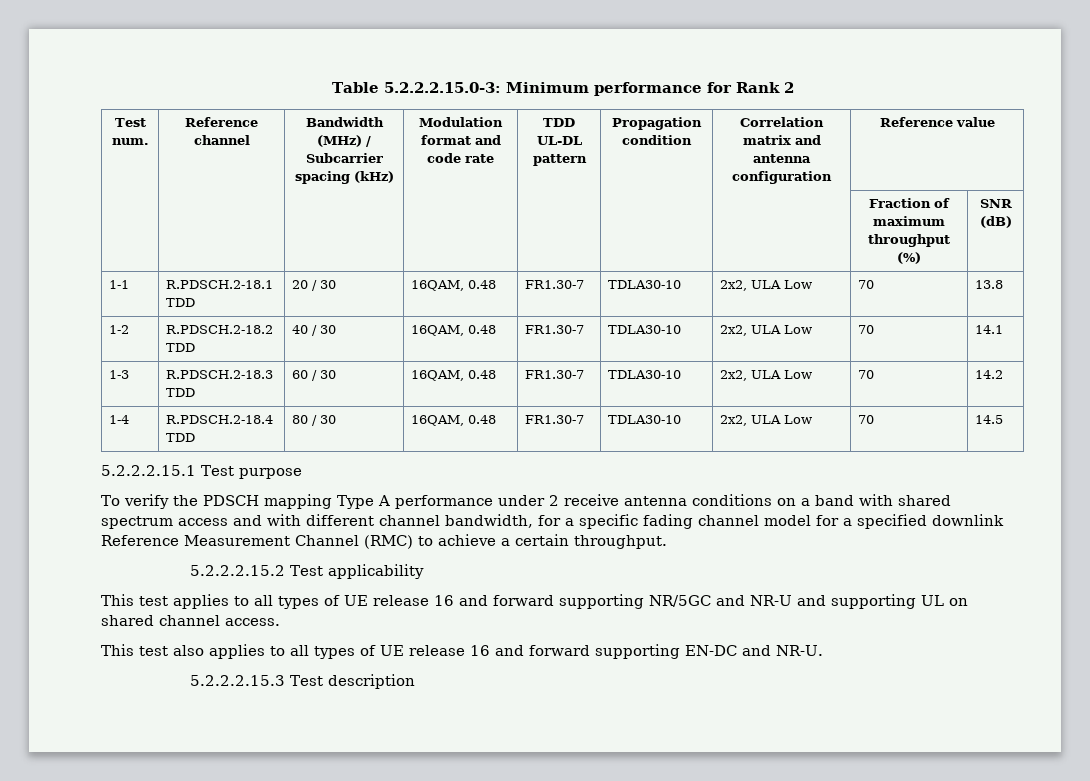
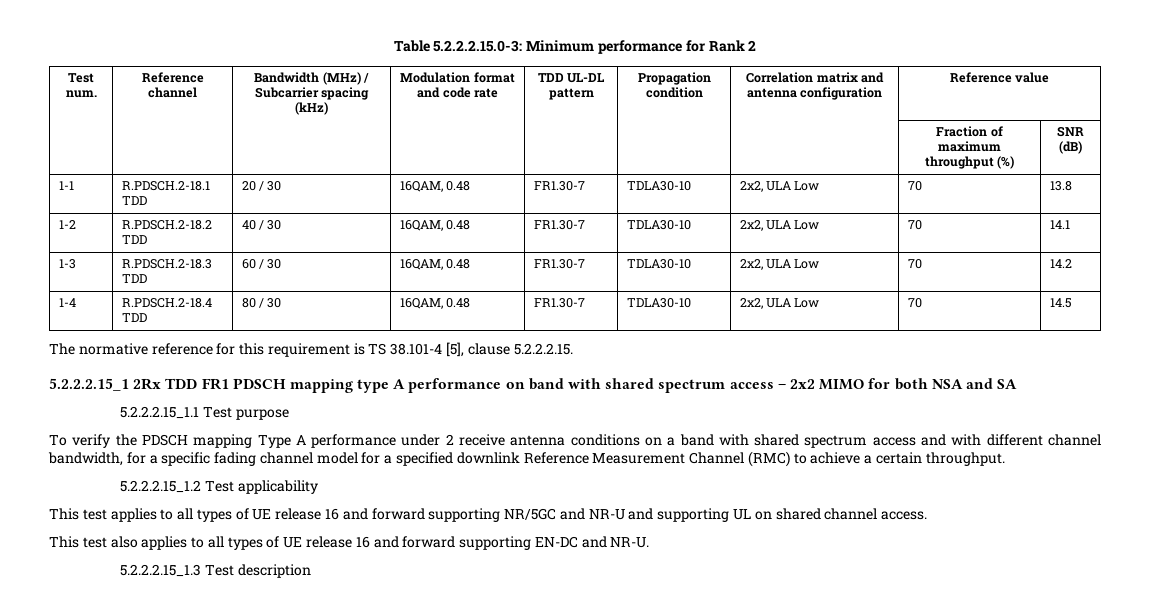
- 5.2.2.2.15.1 Test purpose
+ The normative reference for this requirement is TS 38.101-4 [5], clause 5.2.2.2.15.
+ 5.2.2.2.15_1 2Rx TDD FR1 PDSCH mapping type A performance on band with shared spectrum access – 2x2 MIMO for both NSA and SA
+ 5.2.2.2.15_1.1 Test purpose
- 5.2.2.2.15.2 Test applicability
+ 5.2.2.2.15_1.2 Test applicability
- 5.2.2.2.15.3 Test description
+ 5.2.2.2.15_1.3 Test description

